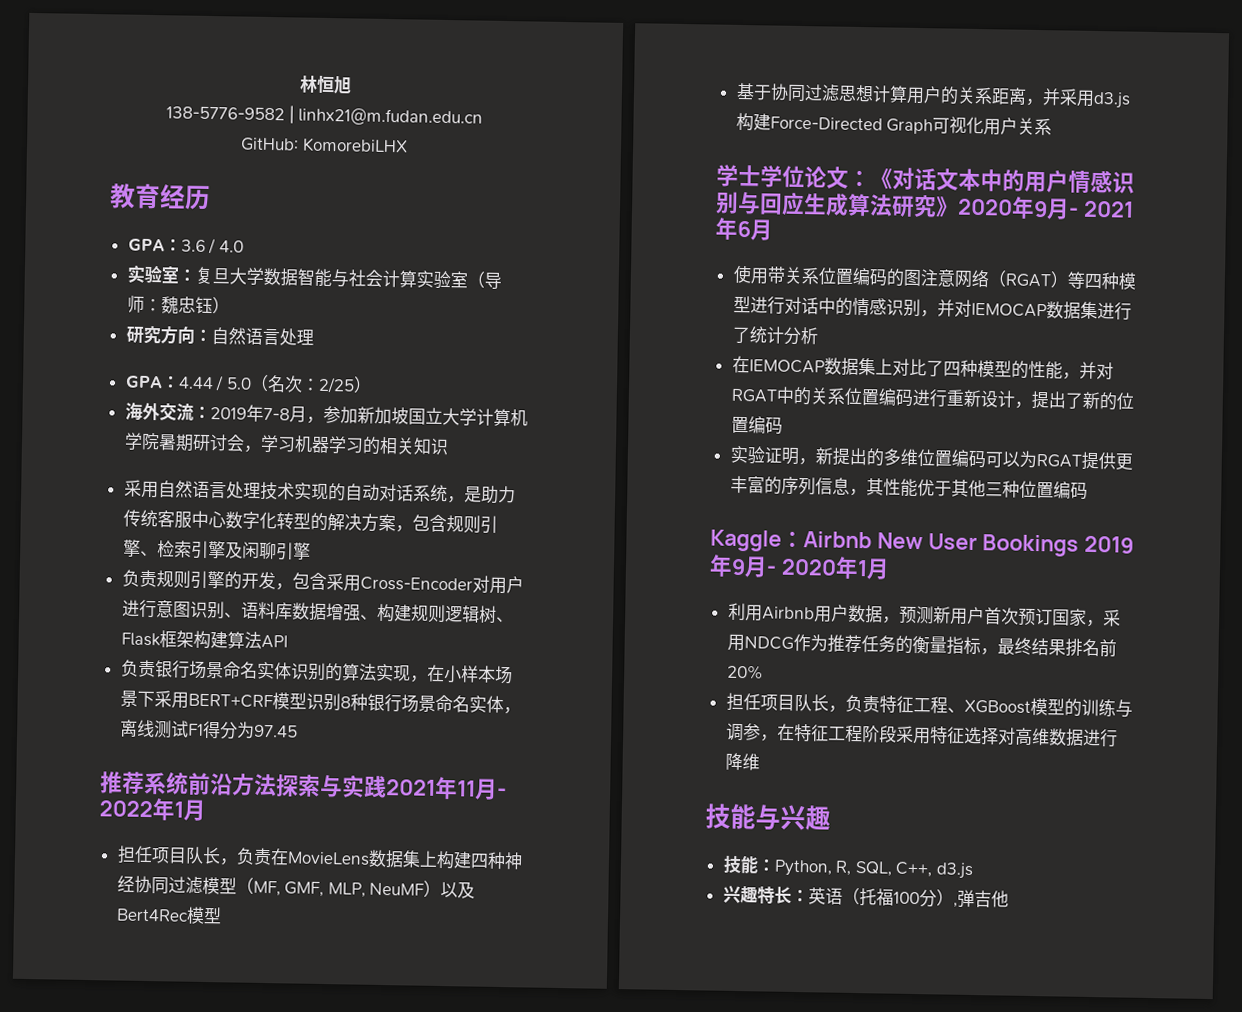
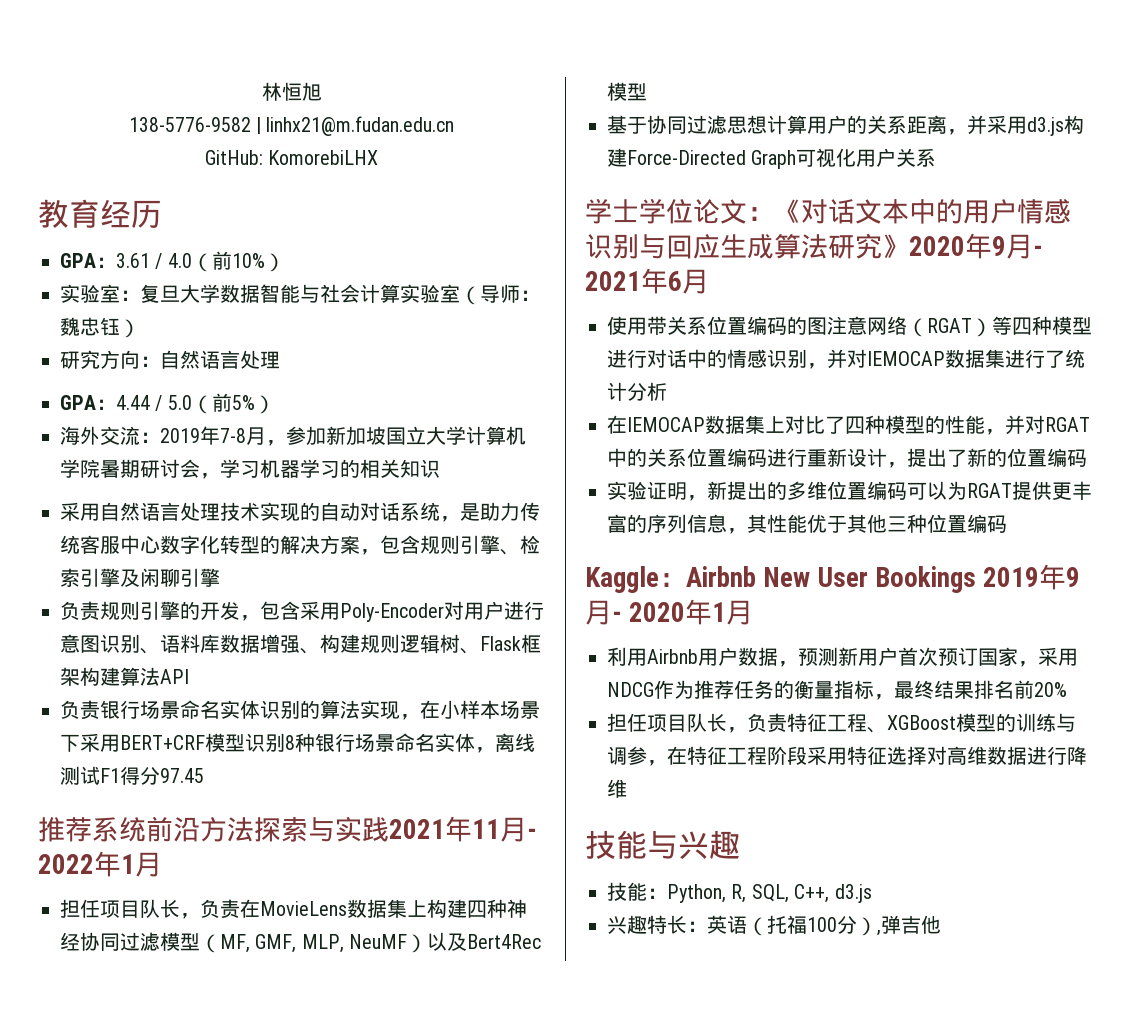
- GPA：3.6 / 4.0
+ GPA：3.61 / 4.0（前10%）
- GPA：4.44 / 5.0（名次：2/25）
+ GPA：4.44 / 5.0（前5%）
- 负责规则引擎的开发，包含采用Cross-Encoder对用户进行意图识别、语料库数据增强、构建规则逻辑树、Flask框架构建算法API
+ 负责规则引擎的开发，包含采用Poly-Encoder对用户进行意图识别、语料库数据增强、构建规则逻辑树、Flask框架构建算法API
- 负责银行场景命名实体识别的算法实现，在小样本场景下采用BERT+CRF模型识别8种银行场景命名实体，离线测试F1得分为97.45
+ 负责银行场景命名实体识别的算法实现，在小样本场景下采用BERT+CRF模型识别8种银行场景命名实体，离线测试F1得分97.45

